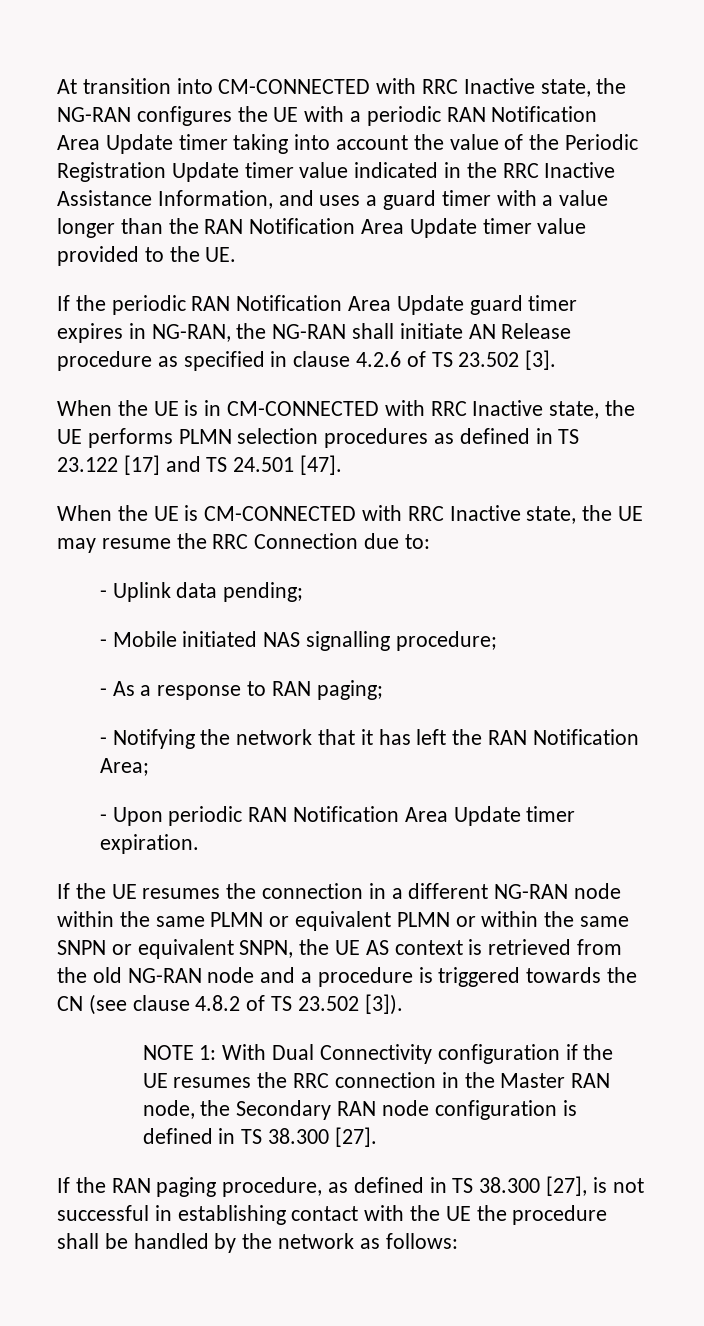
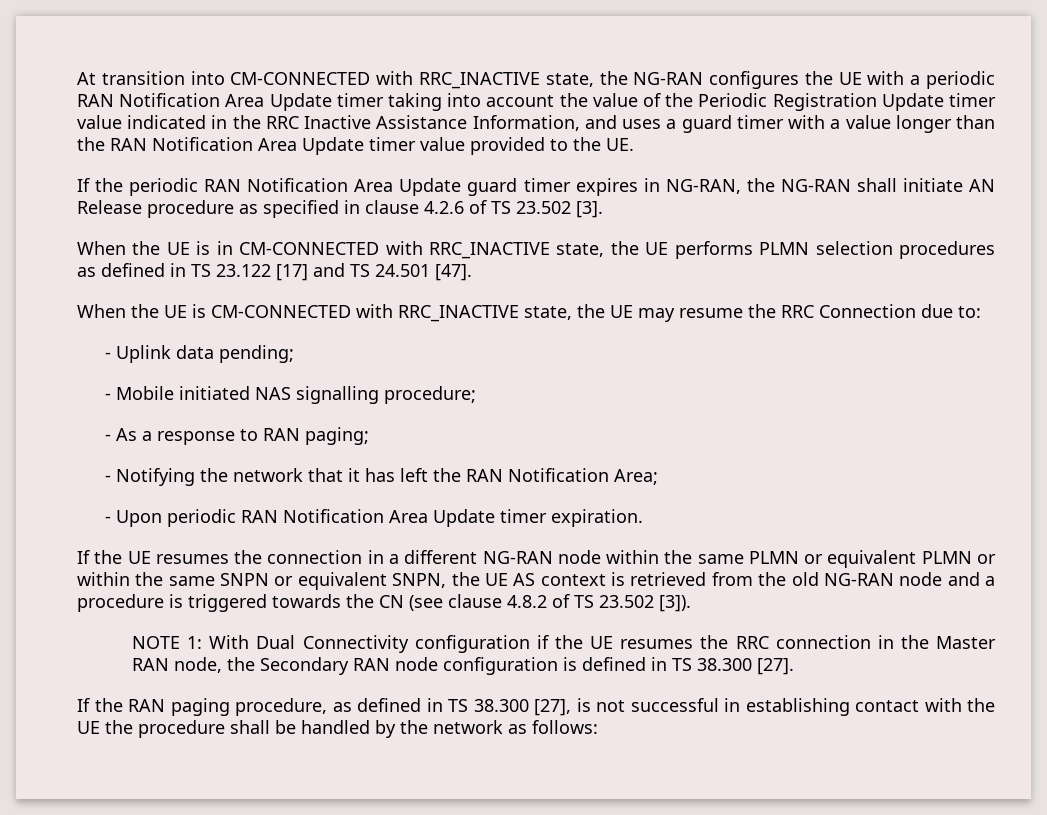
- At transition into CM-CONNECTED with RRC Inactive state, the NG-RAN configures the UE with a periodic RAN Notification Area Update timer taking into account the value of the Periodic Registration Update timer value indicated in the RRC Inactive Assistance Information, and uses a guard timer with a value longer than the RAN Notification Area Update timer value provided to the UE.
+ At transition into CM-CONNECTED with RRC_INACTIVE state, the NG-RAN configures the UE with a periodic RAN Notification Area Update timer taking into account the value of the Periodic Registration Update timer value indicated in the RRC Inactive Assistance Information, and uses a guard timer with a value longer than the RAN Notification Area Update timer value provided to the UE.
- When the UE is in CM-CONNECTED with RRC Inactive state, the UE performs PLMN selection procedures as defined in TS 23.122 [17] and TS 24.501 [47].
+ When the UE is in CM-CONNECTED with RRC_INACTIVE state, the UE performs PLMN selection procedures as defined in TS 23.122 [17] and TS 24.501 [47].
- When the UE is CM-CONNECTED with RRC Inactive state, the UE may resume the RRC Connection due to:
+ When the UE is CM-CONNECTED with RRC_INACTIVE state, the UE may resume the RRC Connection due to:

